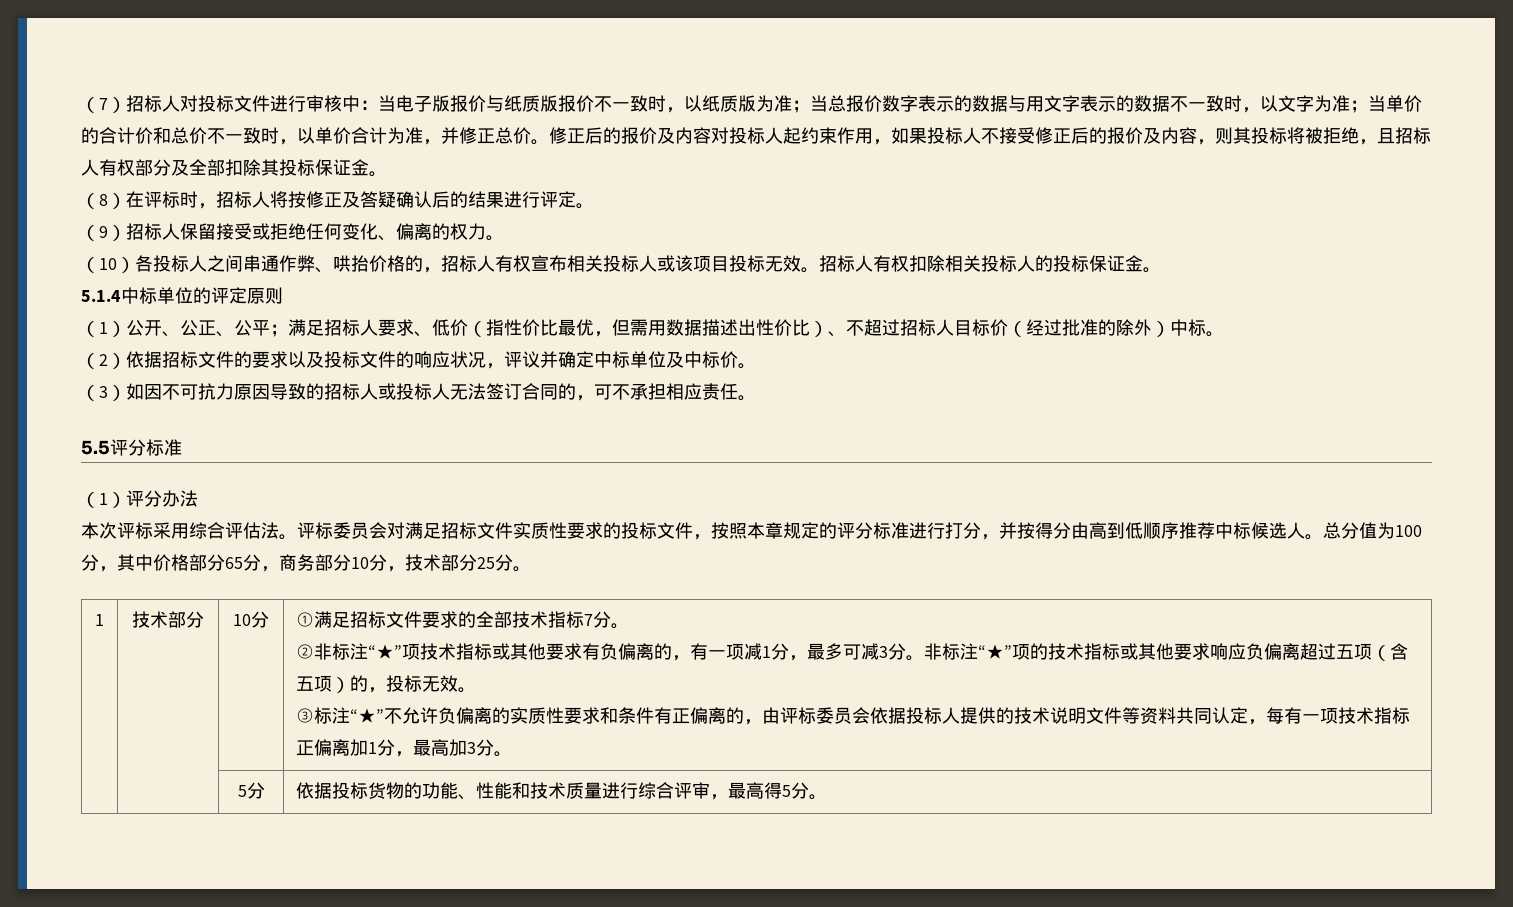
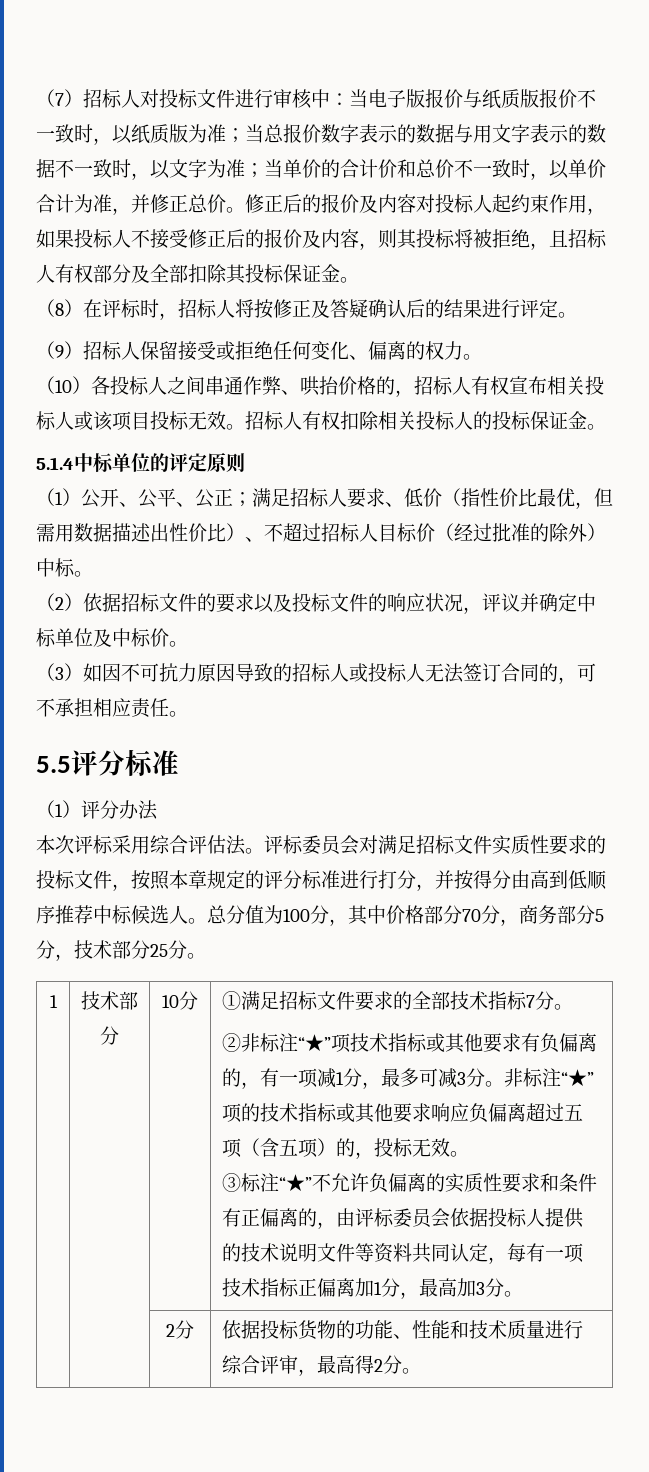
- （1）公开、公正、公平；满足招标人要求、低价（指性价比最优，但需用数据描述出性价比）、不超过招标人目标价（经过批准的除外）中标。
+ （1）公开、公平、公正；满足招标人要求、低价（指性价比最优，但需用数据描述出性价比）、不超过招标人目标价（经过批准的除外）中标。
- 总分值为100分，其中价格部分65分，商务部分10分，技术部分25分。
+ 总分值为100分，其中价格部分70分，商务部分5分，技术部分25分。
- | | 5分 | 依据投标货物的功能、性能和技术质量进行综合评审，最高得5分。
+ | | 2分 | 依据投标货物的功能、性能和技术质量进行综合评审，最高得2分。

